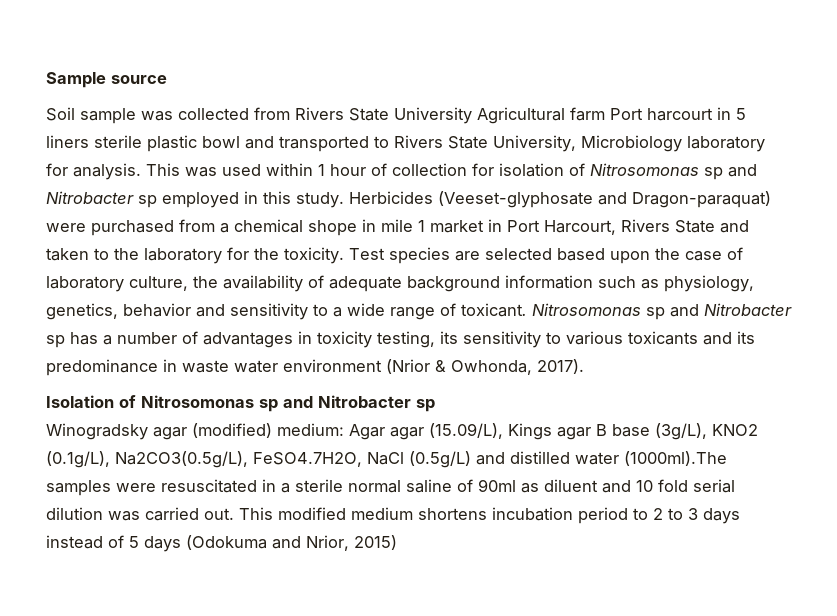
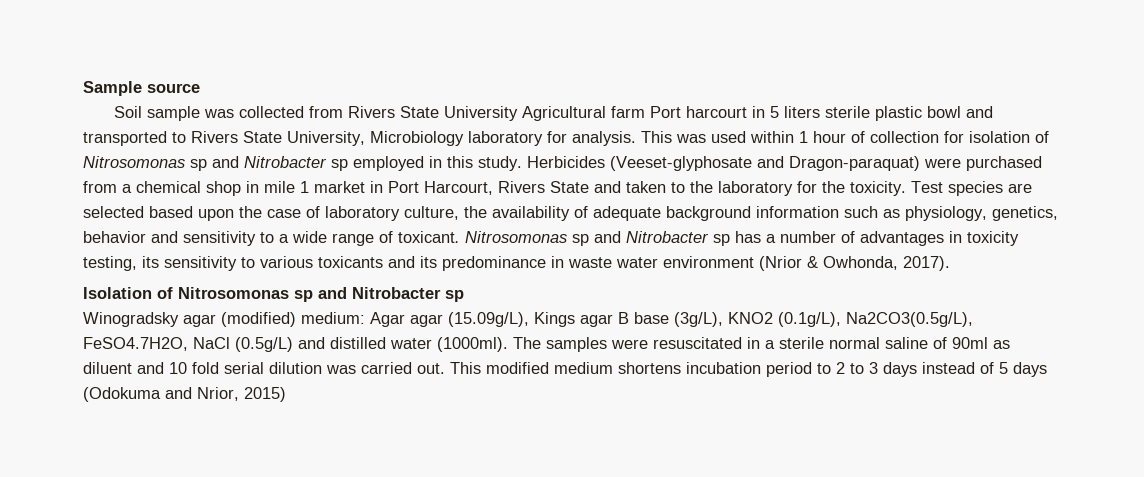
- Soil sample was collected from Rivers State University Agricultural farm Port harcourt in 5 liners sterile plastic bowl and transported to Rivers State University, Microbiology laboratory for analysis.
+ Soil sample was collected from Rivers State University Agricultural farm Port harcourt in 5 liters sterile plastic bowl and transported to Rivers State University, Microbiology laboratory for analysis.
- Herbicides (Veeset-glyphosate and Dragon-paraquat) were purchased from a chemical shope in mile 1 market in Port Harcourt, Rivers State and taken to the laboratory for the toxicity.
+ Herbicides (Veeset-glyphosate and Dragon-paraquat) were purchased from a chemical shop in mile 1 market in Port Harcourt, Rivers State and taken to the laboratory for the toxicity.
- Winogradsky agar (modified) medium: Agar agar (15.09/L), Kings agar B base (3g/L), KNO2 (0.1g/L), Na2CO3(0.5g/L), FeSO4.7H2O, NaCl (0.5g/L) and distilled water (1000ml).The samples were resuscitated in a sterile normal saline of 90ml as diluent and 10 fold serial dilution was carried out.
+ Winogradsky agar (modified) medium: Agar agar (15.09g/L), Kings agar B base (3g/L), KNO2 (0.1g/L), Na2CO3(0.5g/L), FeSO4.7H2O, NaCl (0.5g/L) and distilled water (1000ml). The samples were resuscitated in a sterile normal saline of 90ml as diluent and 10 fold serial dilution was carried out.

